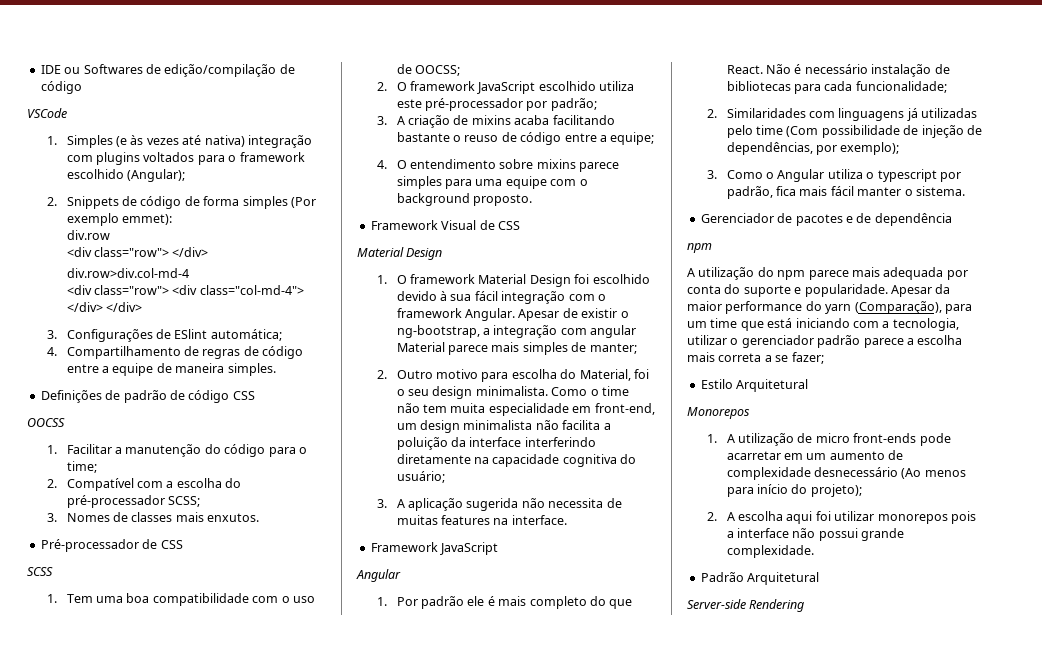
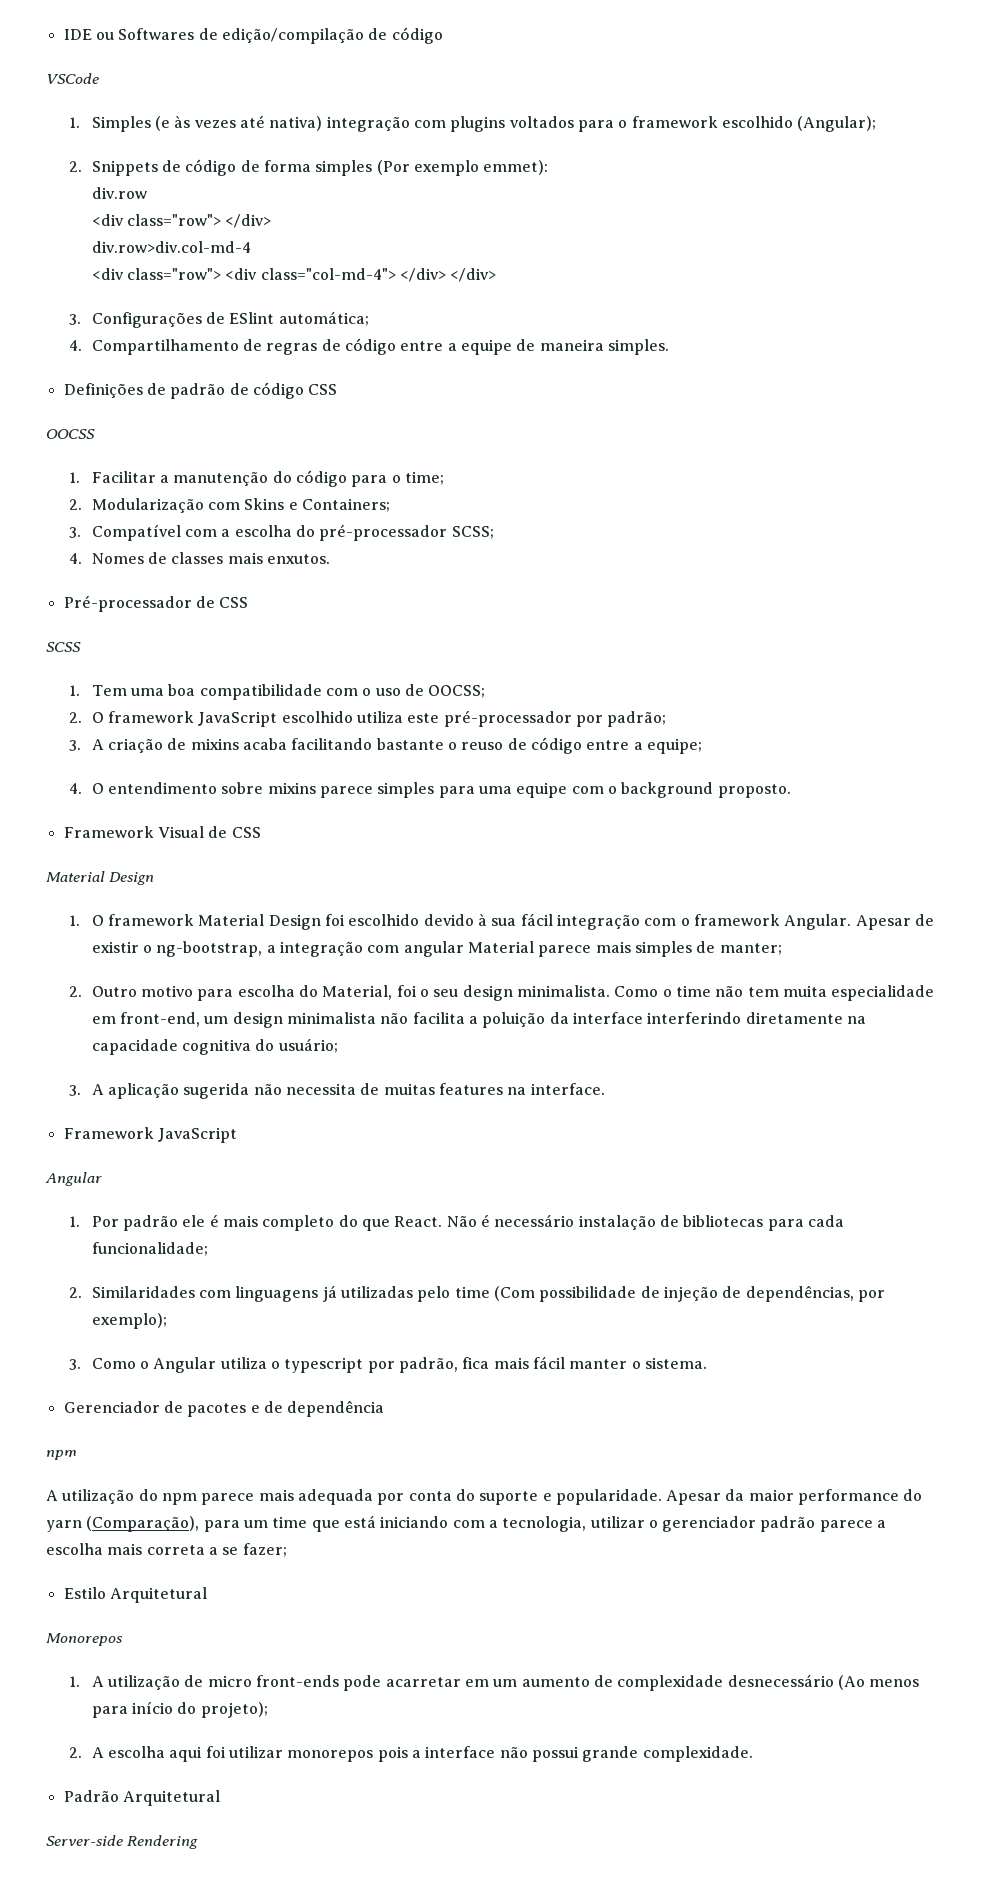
- 2. Compatível com a escolha do pré-processador SCSS;
+ 2. Modularização com Skins e Containers;
+ 3. Compatível com a escolha do pré-processador SCSS;
- 3. Nomes de classes mais enxutos.
+ 4. Nomes de classes mais enxutos.

